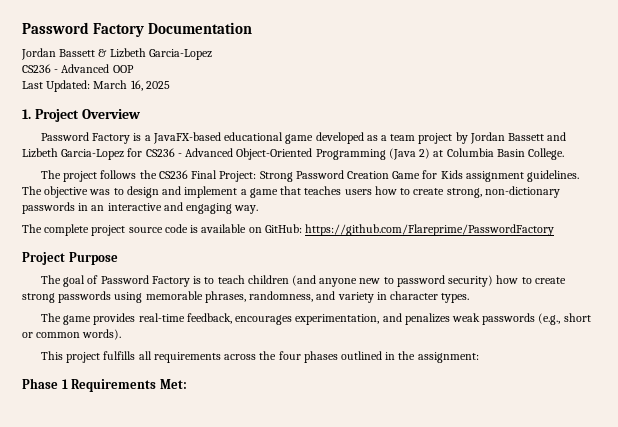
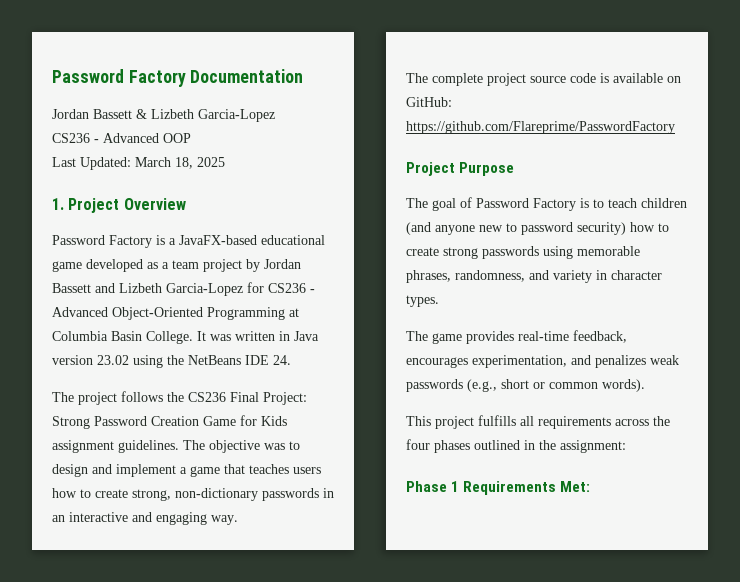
- Last Updated: March 16, 2025
+ Last Updated: March 18, 2025
- Password Factory is a JavaFX-based educational game developed as a team project by Jordan Bassett and Lizbeth Garcia-Lopez for CS236 - Advanced Object-Oriented Programming (Java 2) at Columbia Basin College.
+ Password Factory is a JavaFX-based educational game developed as a team project by Jordan Bassett and Lizbeth Garcia-Lopez for CS236 - Advanced Object-Oriented Programming at Columbia Basin College. It was written in Java version 23.02 using the NetBeans IDE 24.

